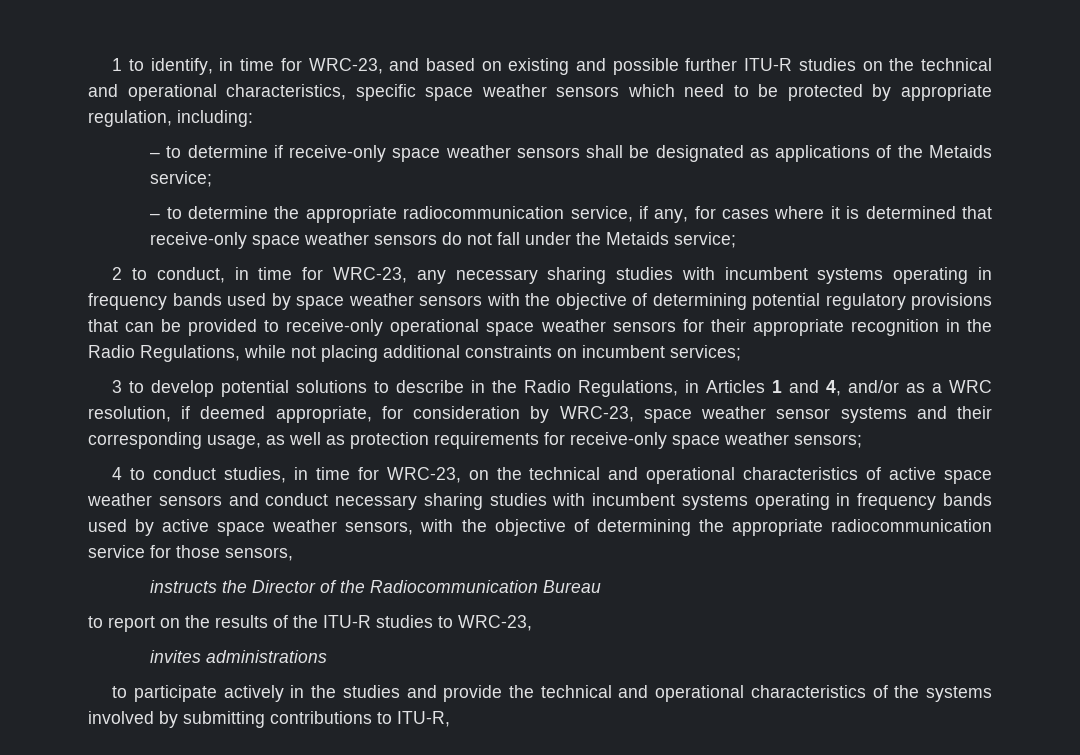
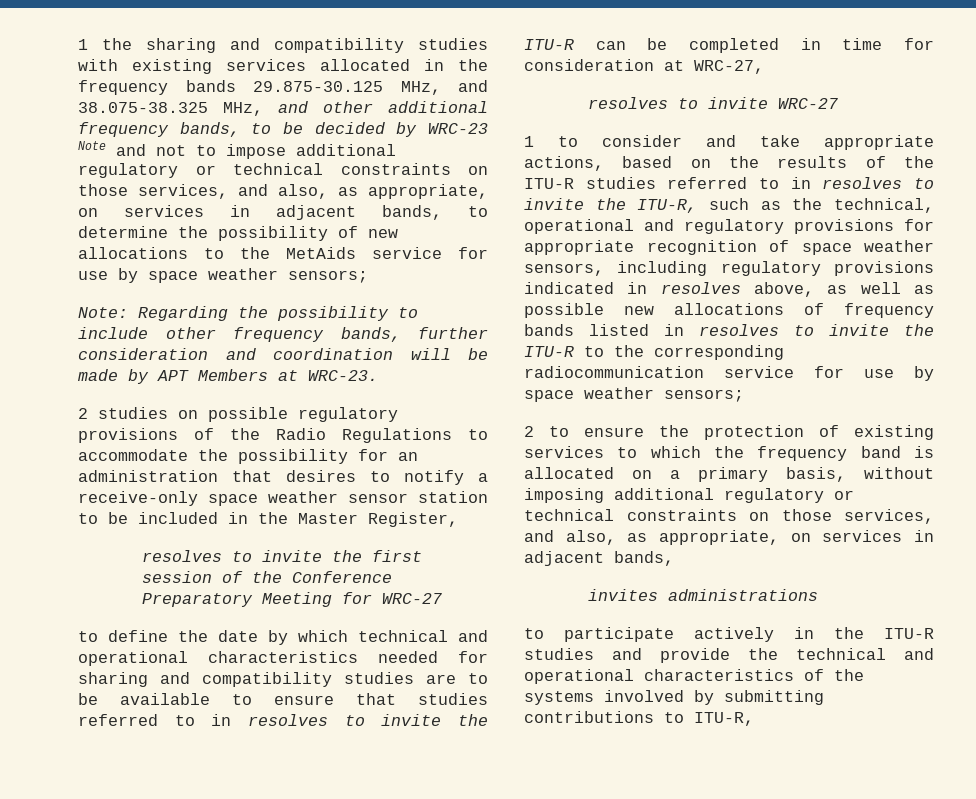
- 1 to identify, in time for WRC-23, and based on existing and possible further ITU-R studies on the technical and operational characteristics, specific space weather sensors which need to be protected by appropriate regulation, including:
- – to determine if receive-only space weather sensors shall be designated as applications of the Metaids service;
- – to determine the appropriate radiocommunication service, if any, for cases where it is determined that receive-only space weather sensors do not fall under the Metaids service;
- 2 to conduct, in time for WRC-23, any necessary sharing studies with incumbent systems operating in frequency bands used by space weather sensors with the objective of determining potential regulatory provisions that can be provided to receive-only operational space weather sensors for their appropriate recognition in the Radio Regulations, while not placing additional constraints on incumbent services;
- 3 to develop potential solutions to describe in the Radio Regulations, in Articles 1 and 4, and/or as a WRC resolution, if deemed appropriate, for consideration by WRC-23, space weather sensor systems and their corresponding usage, as well as protection requirements for receive-only space weather sensors;
- 4 to conduct studies, in time for WRC-23, on the technical and operational characteristics of active space weather sensors and conduct necessary sharing studies with incumbent systems operating in frequency bands used by active space weather sensors, with the objective of determining the appropriate radiocommunication service for those sensors,
- instructs the Director of the Radiocommunication Bureau
- to report on the results of the ITU-R studies to WRC-23,
+ 1 the sharing and compatibility studies with existing services allocated in the frequency bands 29.875-30.125 MHz, and 38.075-38.325 MHz, and other additional frequency bands, to be decided by WRC-23 Note and not to impose additional regulatory or technical constraints on those services, and also, as appropriate, on services in adjacent bands, to determine the possibility of new allocations to the MetAids service for use by space weather sensors;
+ Note: Regarding the possibility to include other frequency bands, further consideration and coordination will be made by APT Members at WRC-23.
+ 2 studies on possible regulatory provisions of the Radio Regulations to accommodate the possibility for an administration that desires to notify a receive-only space weather sensor station to be included in the Master Register,
+ resolves to invite the first session of the Conference Preparatory Meeting for WRC-27
+ to define the date by which technical and operational characteristics needed for sharing and compatibility studies are to be available to ensure that studies referred to in resolves to invite the ITU-R can be completed in time for consideration at WRC-27,
+ resolves to invite WRC-27
+ 1 to consider and take appropriate actions, based on the results of the ITU-R studies referred to in resolves to invite the ITU-R, such as the technical, operational and regulatory provisions for appropriate recognition of space weather sensors, including regulatory provisions indicated in resolves above, as well as possible new allocations of frequency bands listed in resolves to invite the ITU-R to the corresponding radiocommunication service for use by space weather sensors;
+ 2 to ensure the protection of existing services to which the frequency band is allocated on a primary basis, without imposing additional regulatory or technical constraints on those services, and also, as appropriate, on services in adjacent bands,
- to participate actively in the studies and provide the technical and operational characteristics of the systems involved by submitting contributions to ITU-R,
+ to participate actively in the ITU-R studies and provide the technical and operational characteristics of the systems involved by submitting contributions to ITU-R,

